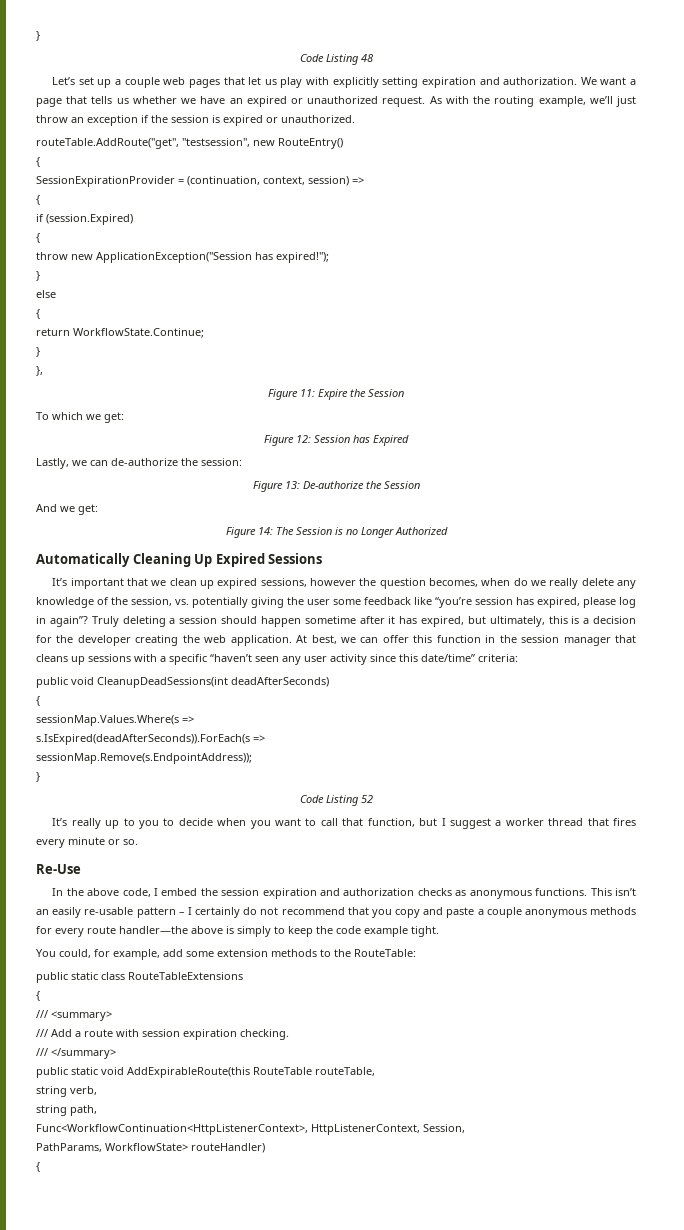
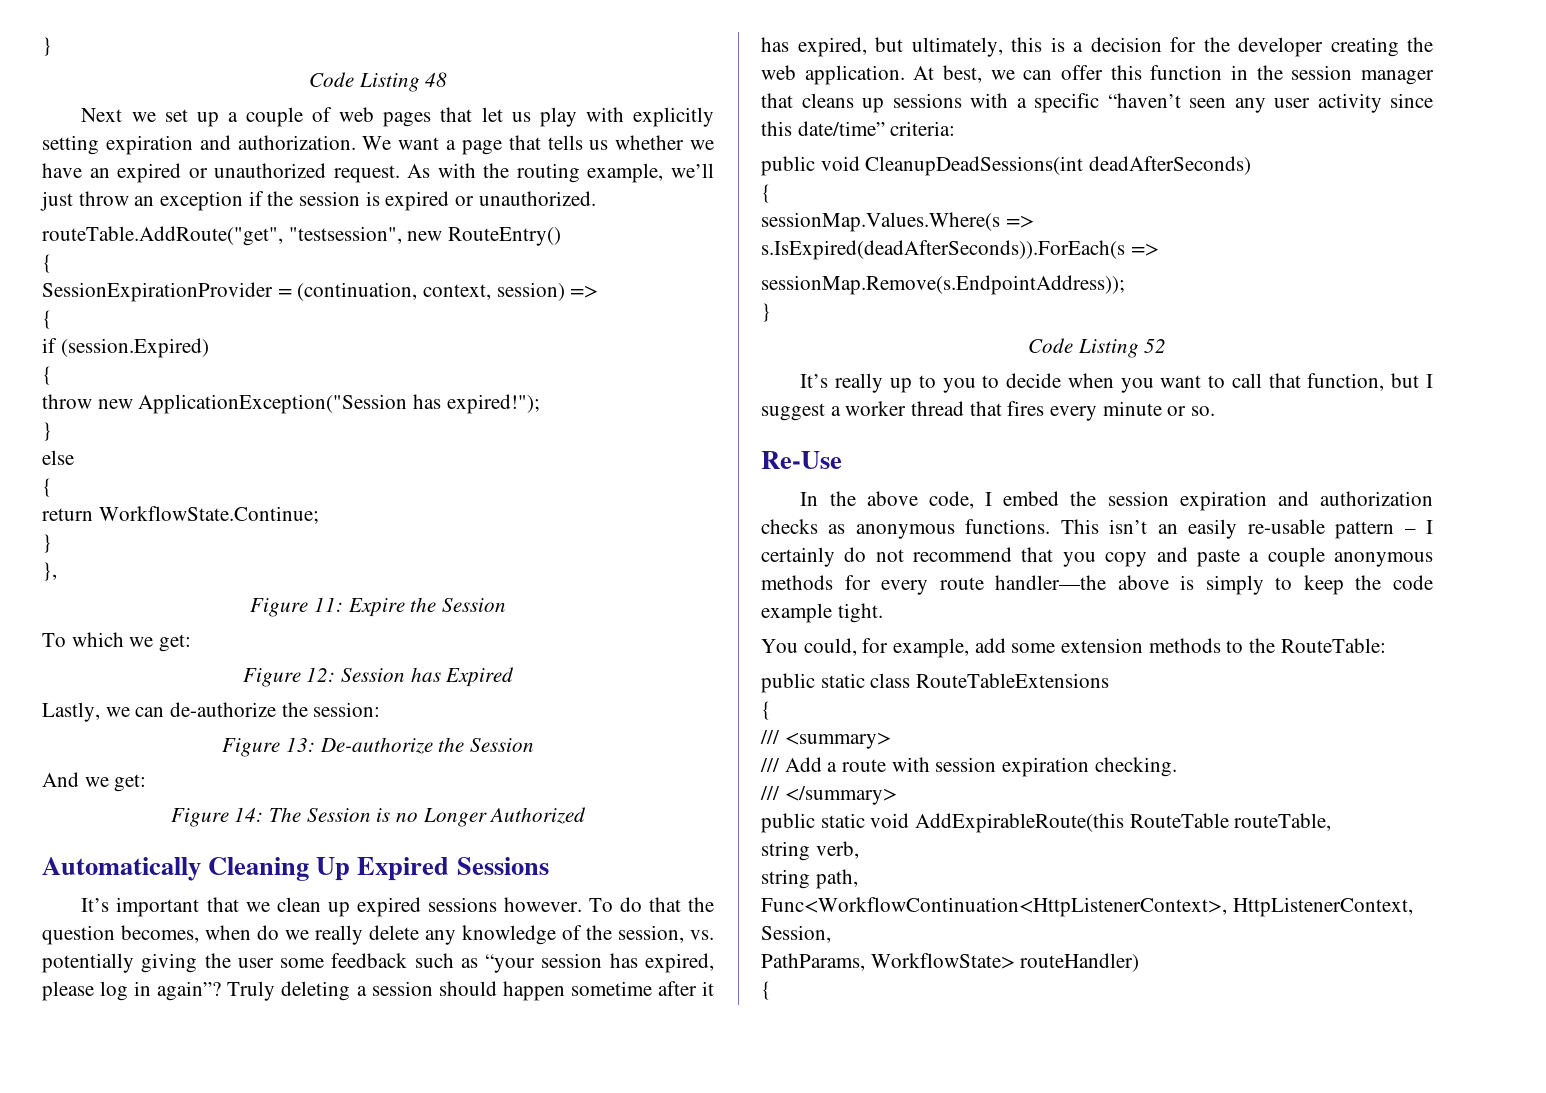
- Let’s set up a couple web pages that let us play with explicitly setting expiration and authorization.
+ Next we set up a couple of web pages that let us play with explicitly setting expiration and authorization.
- It’s important that we clean up expired sessions, however the question becomes, when do we really delete any knowledge of the session, vs. potentially giving the user some feedback like “you’re session has expired, please log in again”?
+ It’s important that we clean up expired sessions however. To do that the question becomes, when do we really delete any knowledge of the session, vs. potentially giving the user some feedback such as “your session has expired, please log in again”?

